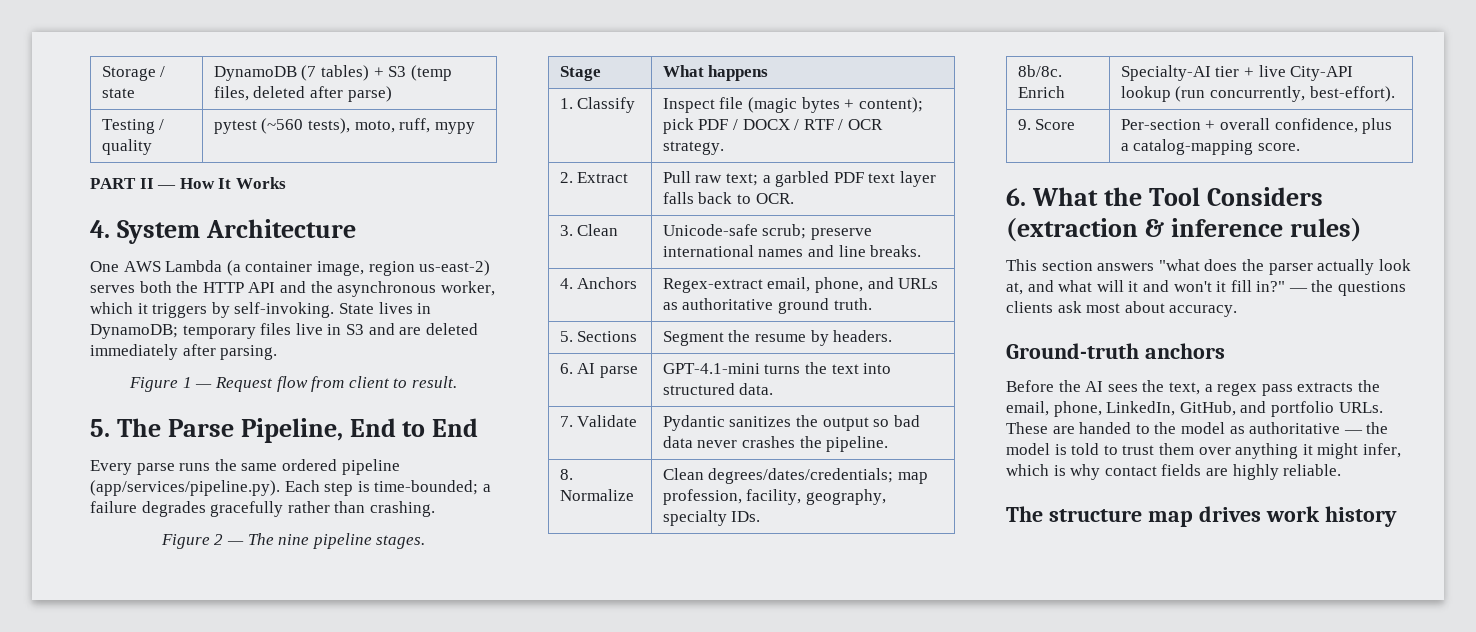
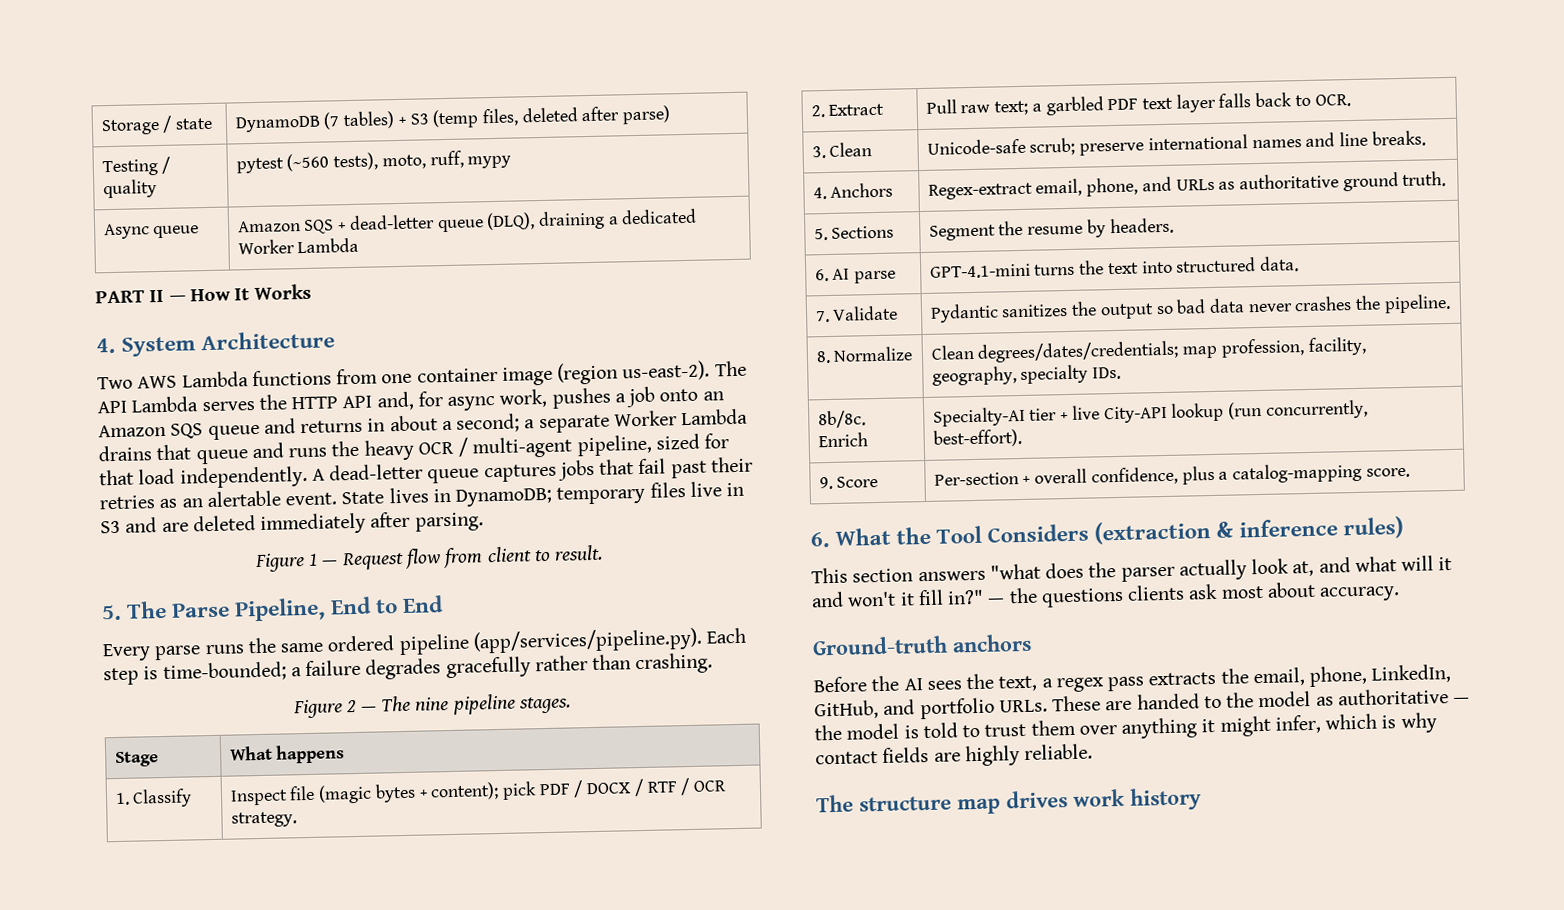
+ Async queue | Amazon SQS + dead-letter queue (DLQ), draining a dedicated Worker Lambda
- One AWS Lambda (a container image, region us-east-2) serves both the HTTP API and the asynchronous worker, which it triggers by self-invoking.
+ Two AWS Lambda functions from one container image (region us-east-2). The API Lambda serves the HTTP API and, for async work, pushes a job onto an Amazon SQS queue and returns in about a second; a separate Worker Lambda drains that queue and runs the heavy OCR / multi-agent pipeline, sized for that load independently. A dead-letter queue captures jobs that fail past their retries as an alertable event.

